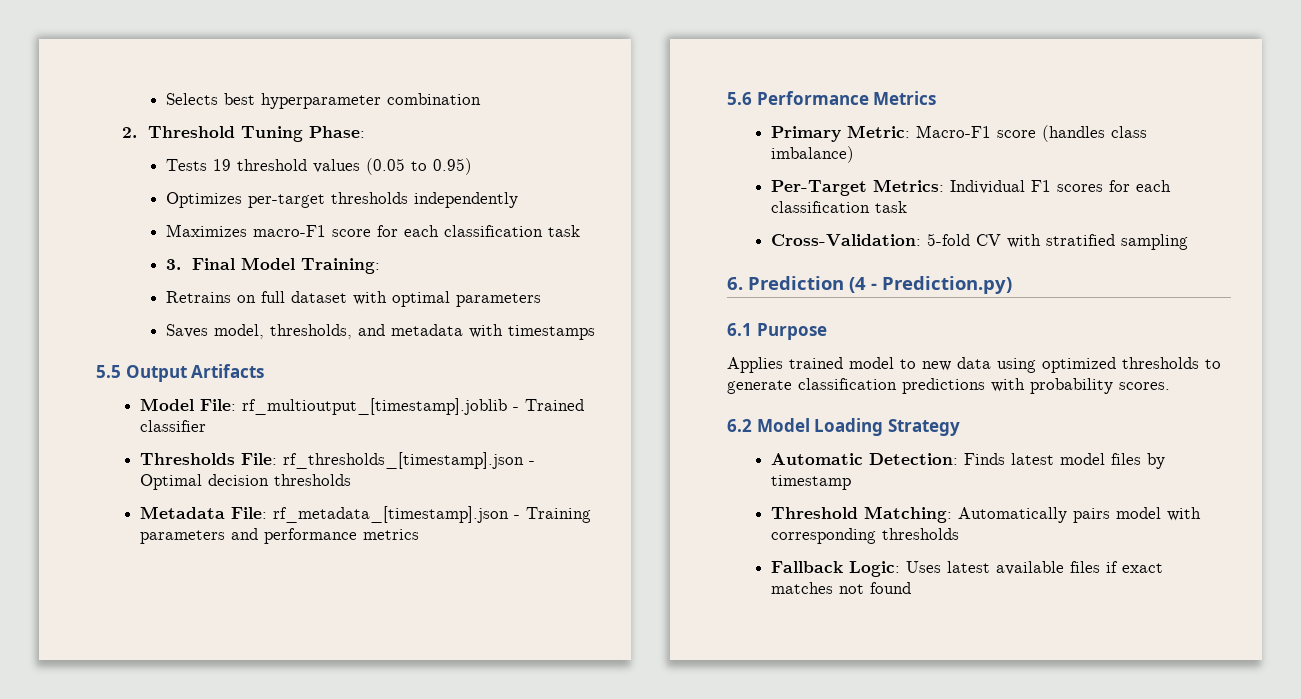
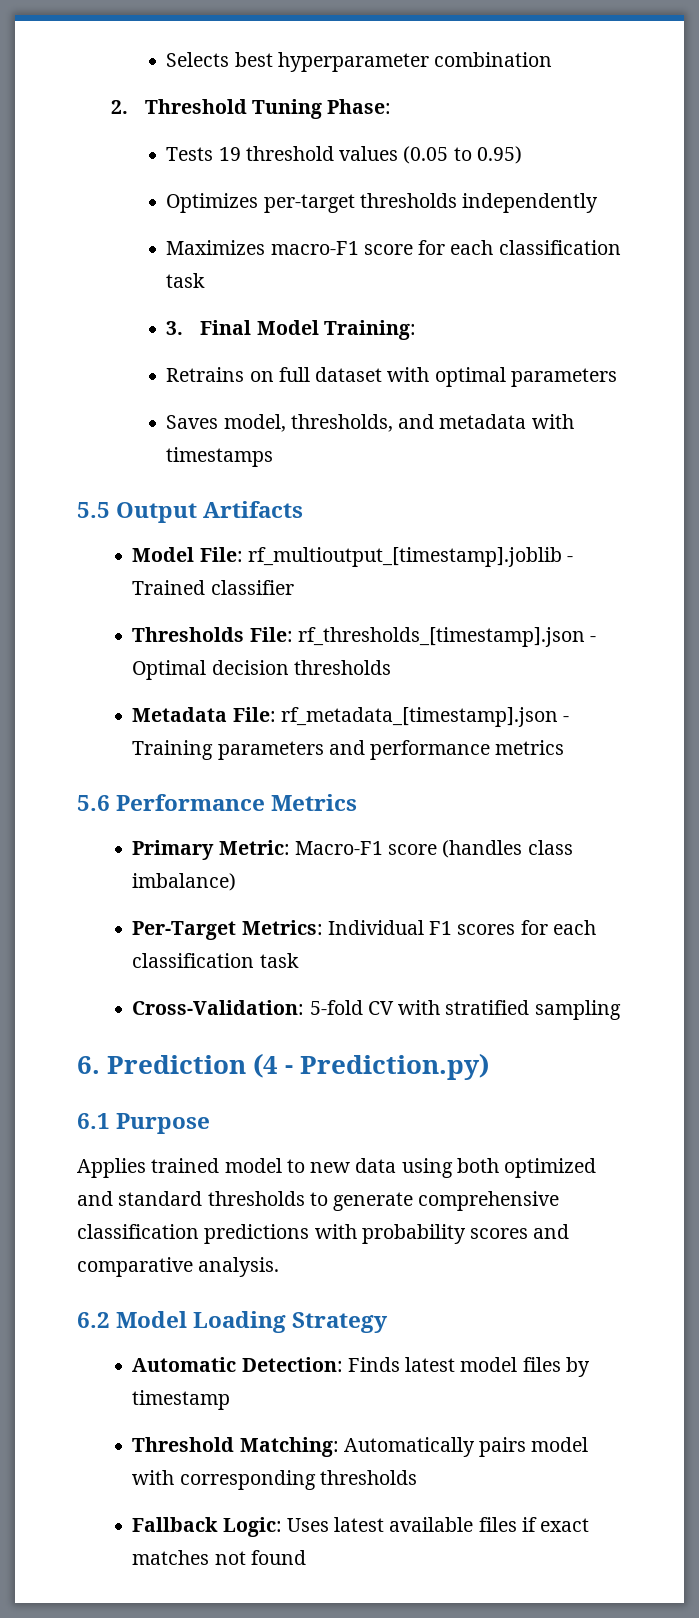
- Applies trained model to new data using optimized thresholds to generate classification predictions with probability scores.
+ Applies trained model to new data using both optimized and standard thresholds to generate comprehensive classification predictions with probability scores and comparative analysis.

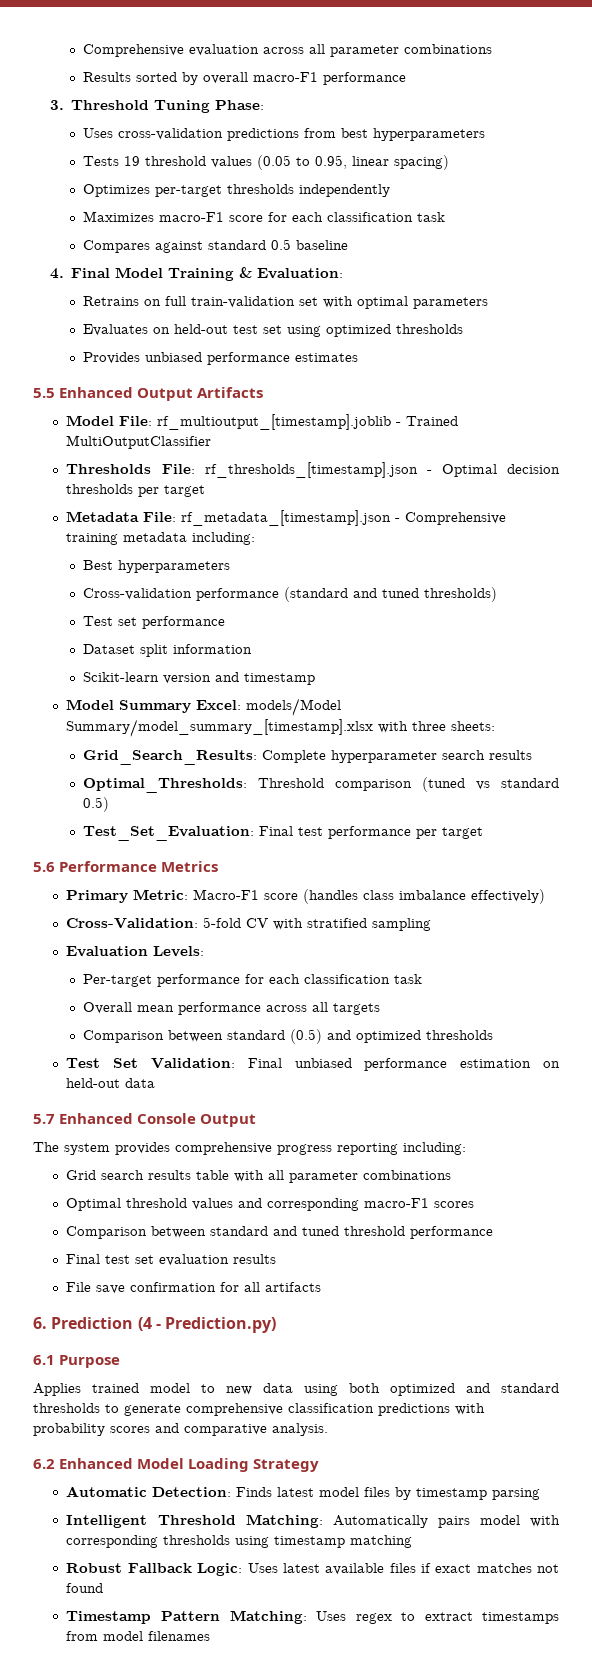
- Selects best hyperparameter combination
- 2. Threshold Tuning Phase:
+ Comprehensive evaluation across all parameter combinations
+ Results sorted by overall macro-F1 performance
+ 3. Threshold Tuning Phase:
+ Uses cross-validation predictions from best hyperparameters
- Tests 19 threshold values (0.05 to 0.95)
+ Tests 19 threshold values (0.05 to 0.95, linear spacing)
- 3. Final Model Training:
+ Compares against standard 0.5 baseline
+ 4. Final Model Training & Evaluation:
- Retrains on full dataset with optimal parameters
+ Retrains on full train-validation set with optimal parameters
- Saves model, thresholds, and metadata with timestamps
+ Evaluates on held-out test set using optimized thresholds
+ Provides unbiased performance estimates
- 5.5 Output Artifacts
+ 5.5 Enhanced Output Artifacts
- Model File: rf_multioutput_[timestamp].joblib - Trained classifier
+ Model File: rf_multioutput_[timestamp].joblib - Trained MultiOutputClassifier
- Thresholds File: rf_thresholds_[timestamp].json - Optimal decision thresholds
+ Thresholds File: rf_thresholds_[timestamp].json - Optimal decision thresholds per target
- Metadata File: rf_metadata_[timestamp].json - Training parameters and performance metrics
+ Metadata File: rf_metadata_[timestamp].json - Comprehensive training metadata including:
+ Best hyperparameters
+ Cross-validation performance (standard and tuned thresholds)
+ Test set performance
+ Dataset split information
+ Scikit-learn version and timestamp
+ Model Summary Excel: models/Model Summary/model_summary_[timestamp].xlsx with three sheets:
+ Grid_Search_Results: Complete hyperparameter search results
+ Optimal_Thresholds: Threshold comparison (tuned vs standard 0.5)
+ Test_Set_Evaluation: Final test performance per target
- Primary Metric: Macro-F1 score (handles class imbalance)
- Per-Target Metrics: Individual F1 scores for each classification task
+ Primary Metric: Macro-F1 score (handles class imbalance effectively)
+ Evaluation Levels:
+ Per-target performance for each classification task
+ Overall mean performance across all targets
+ Comparison between standard (0.5) and optimized thresholds
+ Test Set Validation: Final unbiased performance estimation on held-out data
+ 5.7 Enhanced Console Output
+ The system provides comprehensive progress reporting including:
+ Grid search results table with all parameter combinations
+ Optimal threshold values and corresponding macro-F1 scores
+ Comparison between standard and tuned threshold performance
+ Final test set evaluation results
+ File save confirmation for all artifacts
- 6.2 Model Loading Strategy
+ 6.2 Enhanced Model Loading Strategy
- Automatic Detection: Finds latest model files by timestamp
- Threshold Matching: Automatically pairs model with corresponding thresholds
- Fallback Logic: Uses latest available files if exact matches not found
+ Automatic Detection: Finds latest model files by timestamp parsing
+ Intelligent Threshold Matching: Automatically pairs model with corresponding thresholds using timestamp matching
+ Robust Fallback Logic: Uses latest available files if exact matches not found
+ Timestamp Pattern Matching: Uses regex to extract timestamps from model filenames

